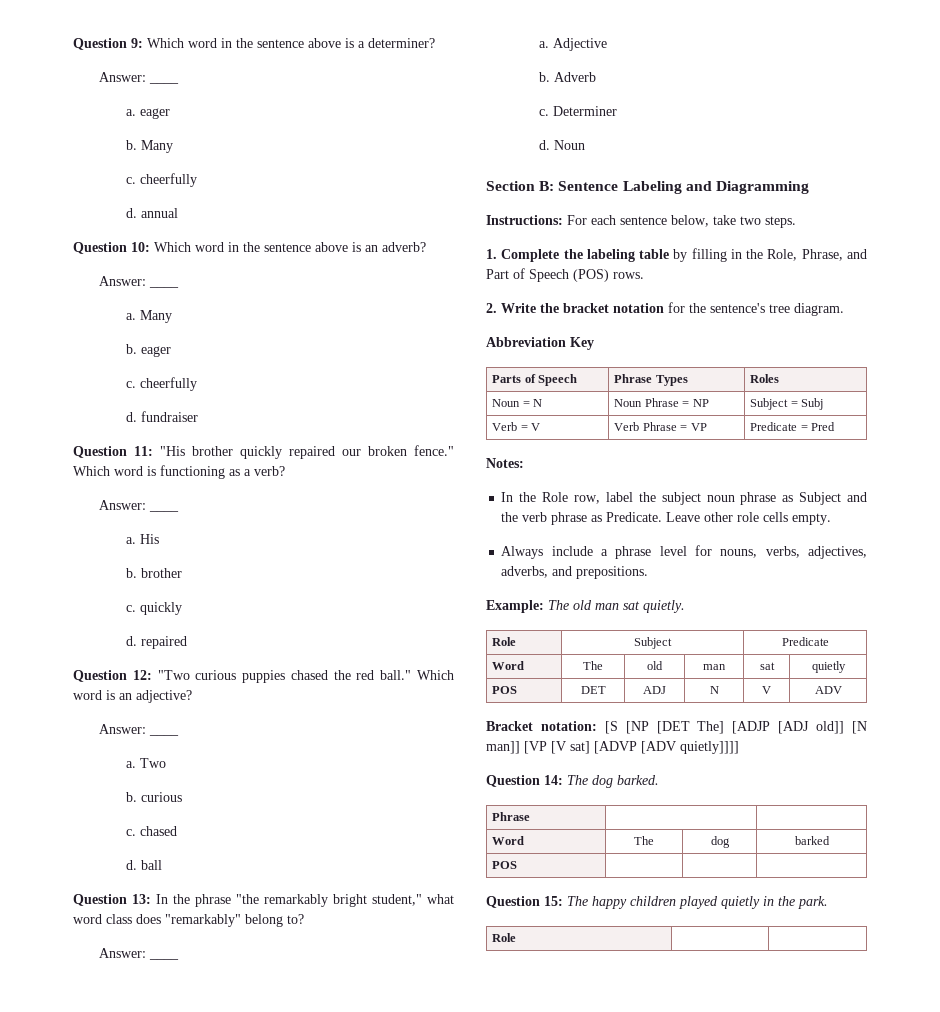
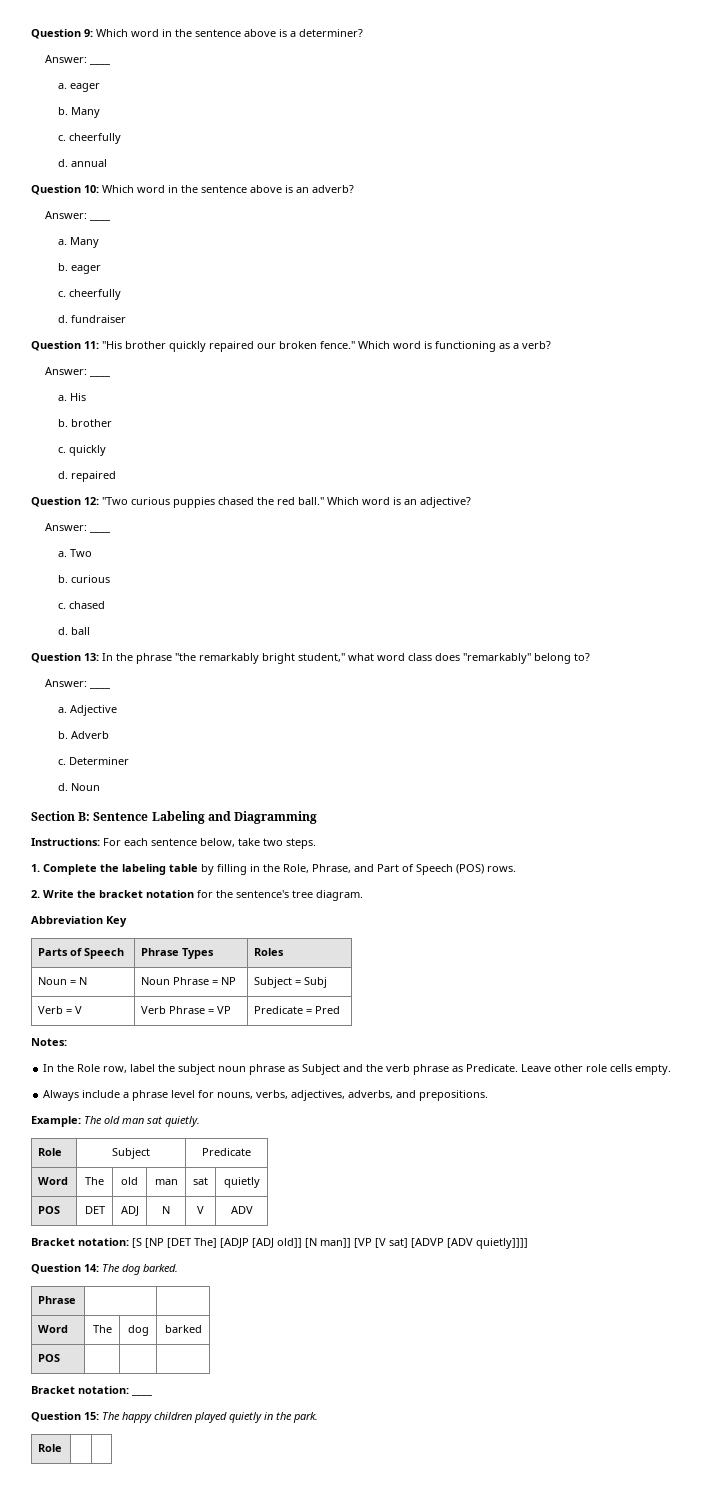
+ Bracket notation: ____

